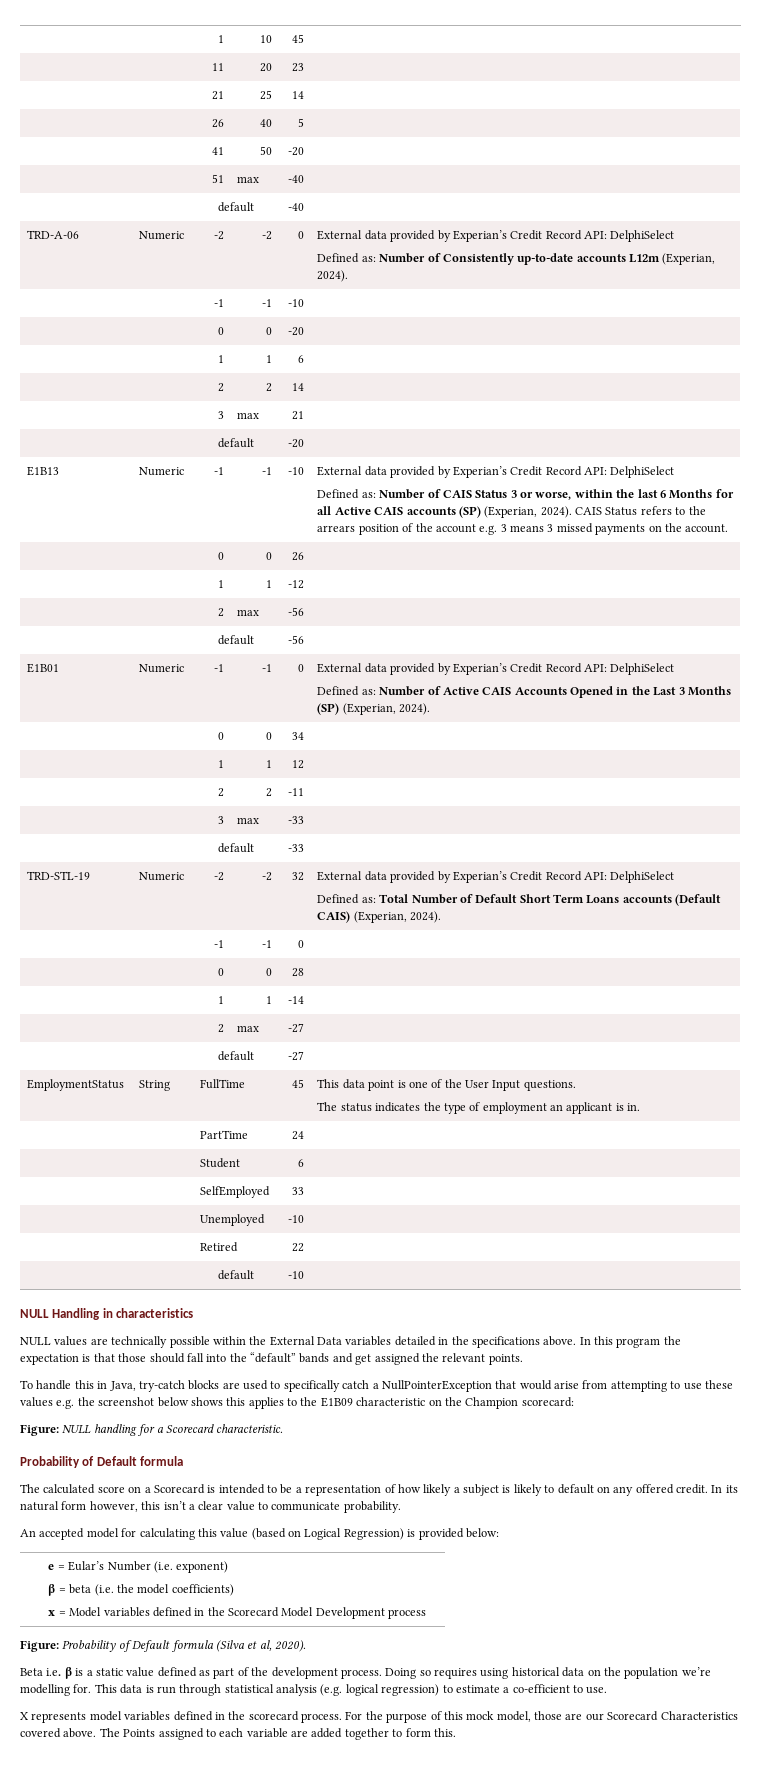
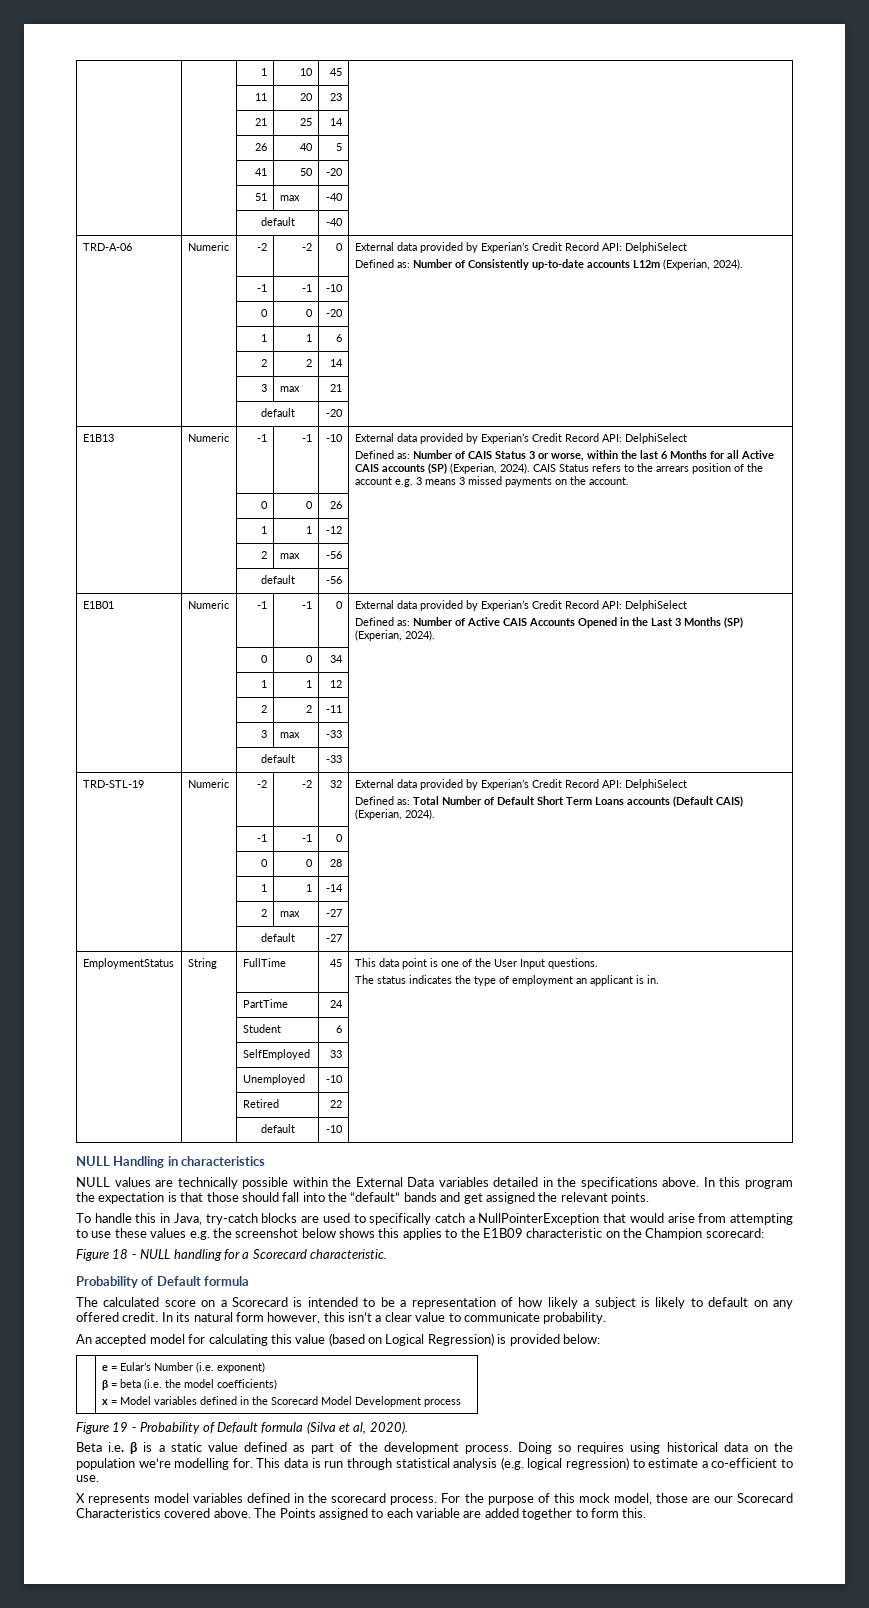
- Figure: NULL handling for a Scorecard characteristic.
+ Figure 18 - NULL handling for a Scorecard characteristic.
- Figure: Probability of Default formula (Silva et al, 2020).
+ Figure 19 - Probability of Default formula (Silva et al, 2020).

